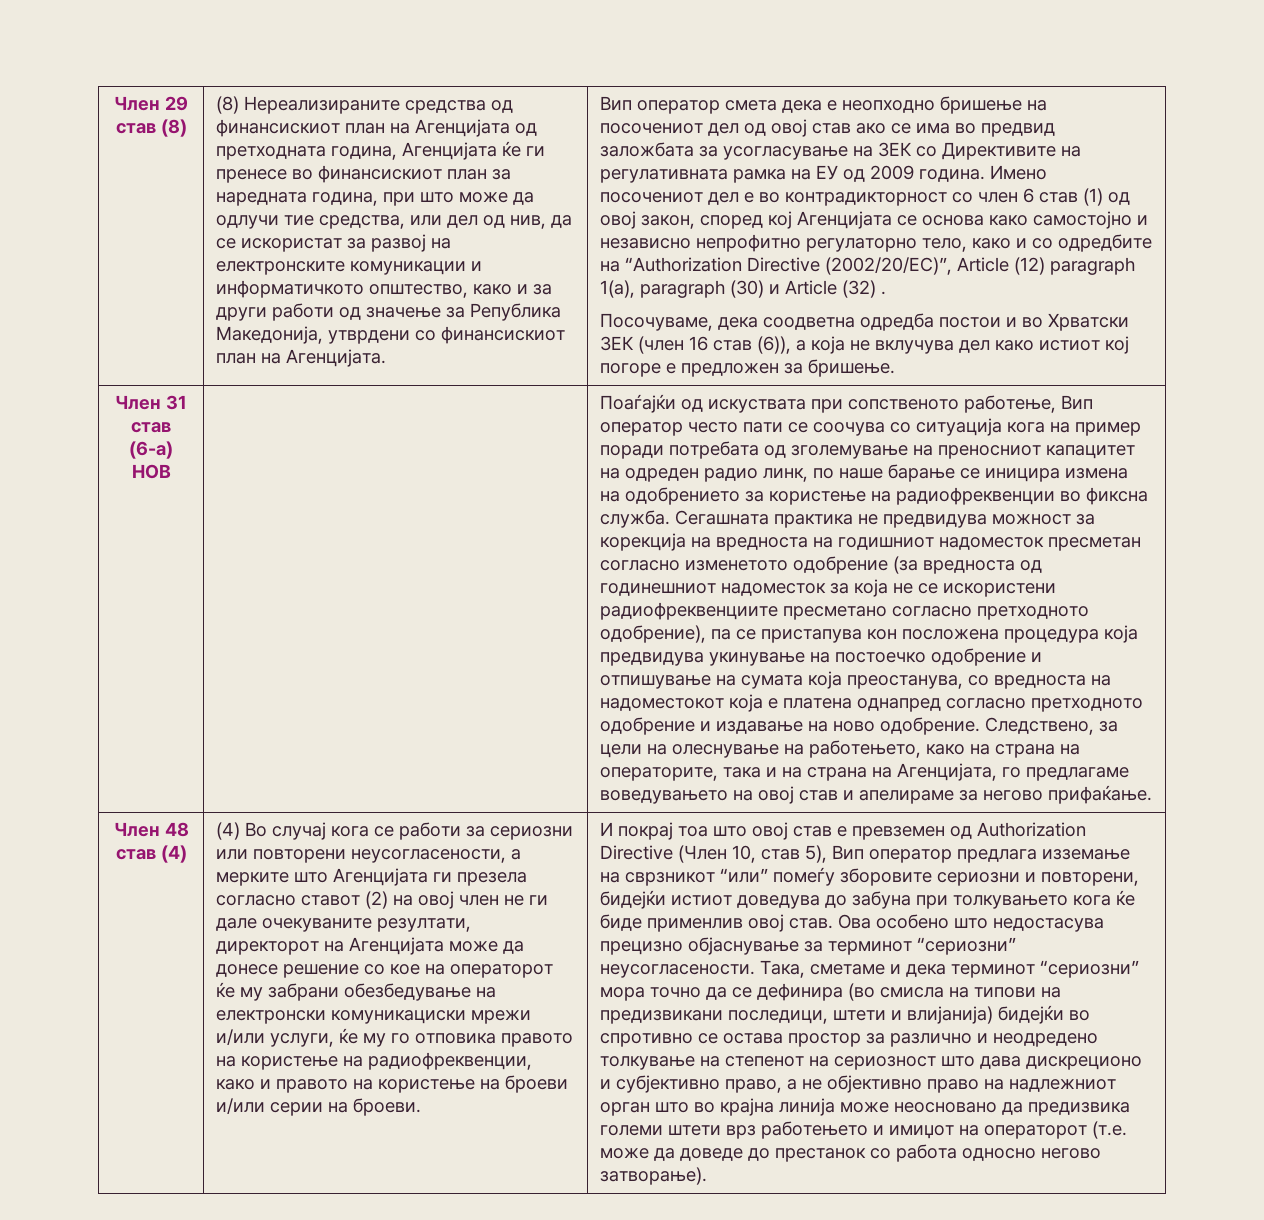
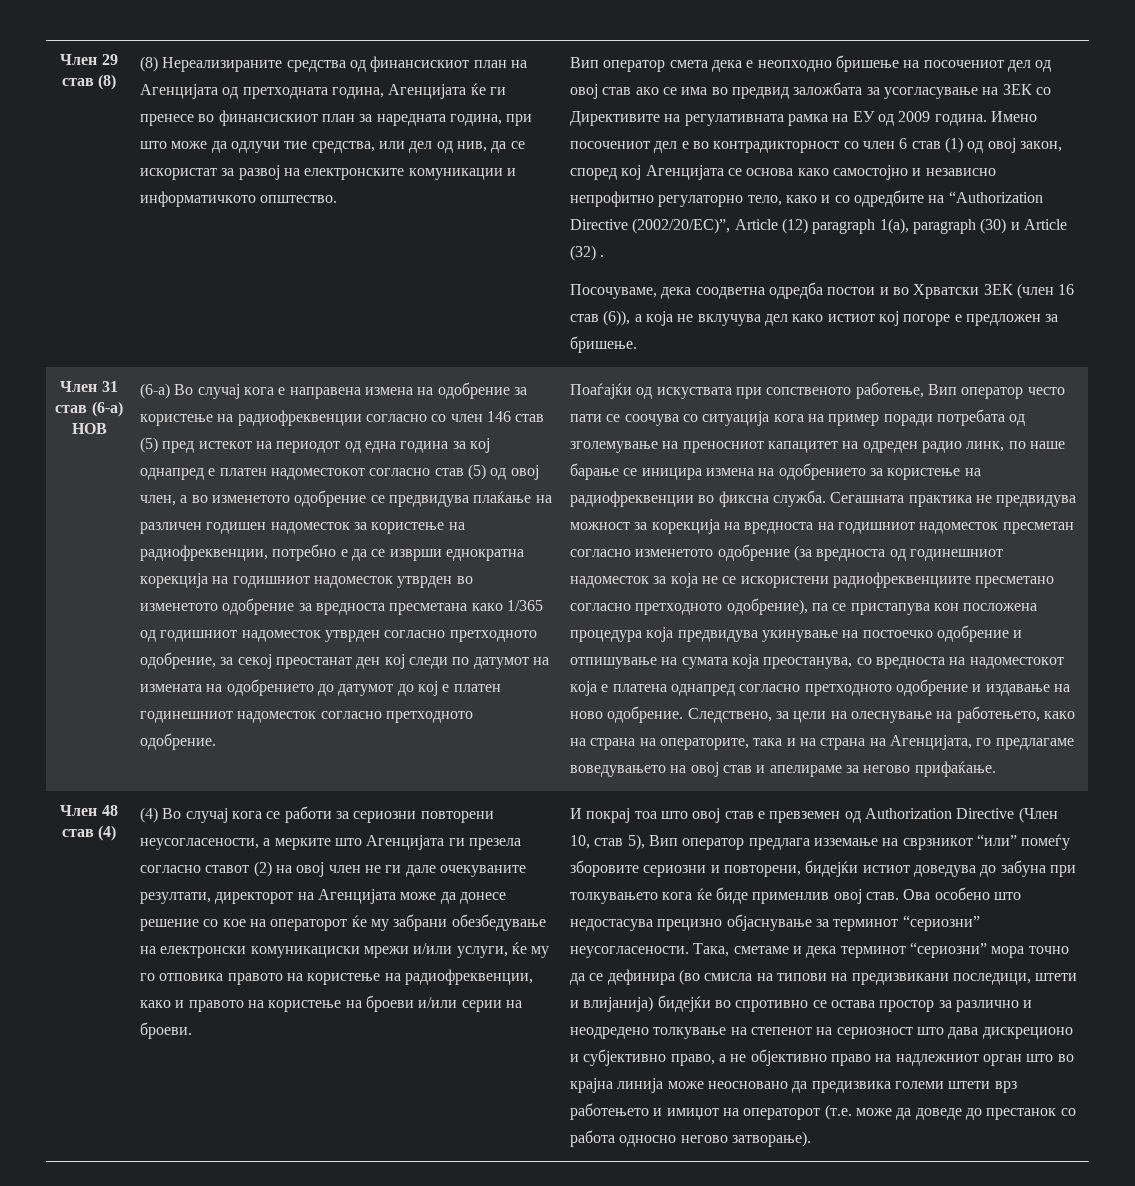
- (8) Нереализираните средства од финансискиот план на Агенцијата од претходната година, Агенцијата ќе ги пренесе во финансискиот план за наредната година, при што може да одлучи тие средства, или дел од нив, да се искористат за развој на електронските комуникации и информатичкото општество, како и за други работи од значење за Република Македонија, утврдени со финансискиот план на Агенцијата.
+ (8) Нереализираните средства од финансискиот план на Агенцијата од претходната година, Агенцијата ќе ги пренесе во финансискиот план за наредната година, при што може да одлучи тие средства, или дел од нив, да се искористат за развој на електронските комуникации и информатичкото општество.
+ (6-а) Во случај кога е направена измена на одобрение за користење на радиофреквенции согласно со член 146 став (5) пред истекот на периодот од една година за кој однапред е платен надоместокот согласно став (5) од овој член, а во изменетото одобрение се предвидува плаќање на различен годишен надоместок за користење на радиофреквенции, потребно е да се изврши еднократна корекција на годишниот надоместок утврден во изменетото одобрение за вредноста пресметана како 1/365 од годишниот надоместок утврден согласно претходното одобрение, за секој преостанат ден кој следи по датумот на измената на одобрението до датумот до кој е платен годинешниот надоместок согласно претходното одобрение.
- (4) Во случај кога се работи за сериозни или повторени неусогласености, а мерките што Агенцијата ги презела согласно ставот (2) на овој член не ги дале очекуваните резултати, директорот на Агенцијата може да донесе решение со кое на операторот ќе му забрани обезбедување на електронски комуникациски мрежи и/или услуги, ќе му го отповика правото на користење на радиофреквенции, како и правото на користење на броеви и/или серии на броеви.
+ (4) Во случај кога се работи за сериозни повторени неусогласености, а мерките што Агенцијата ги презела согласно ставот (2) на овој член не ги дале очекуваните резултати, директорот на Агенцијата може да донесе решение со кое на операторот ќе му забрани обезбедување на електронски комуникациски мрежи и/или услуги, ќе му го отповика правото на користење на радиофреквенции, како и правото на користење на броеви и/или серии на броеви.

